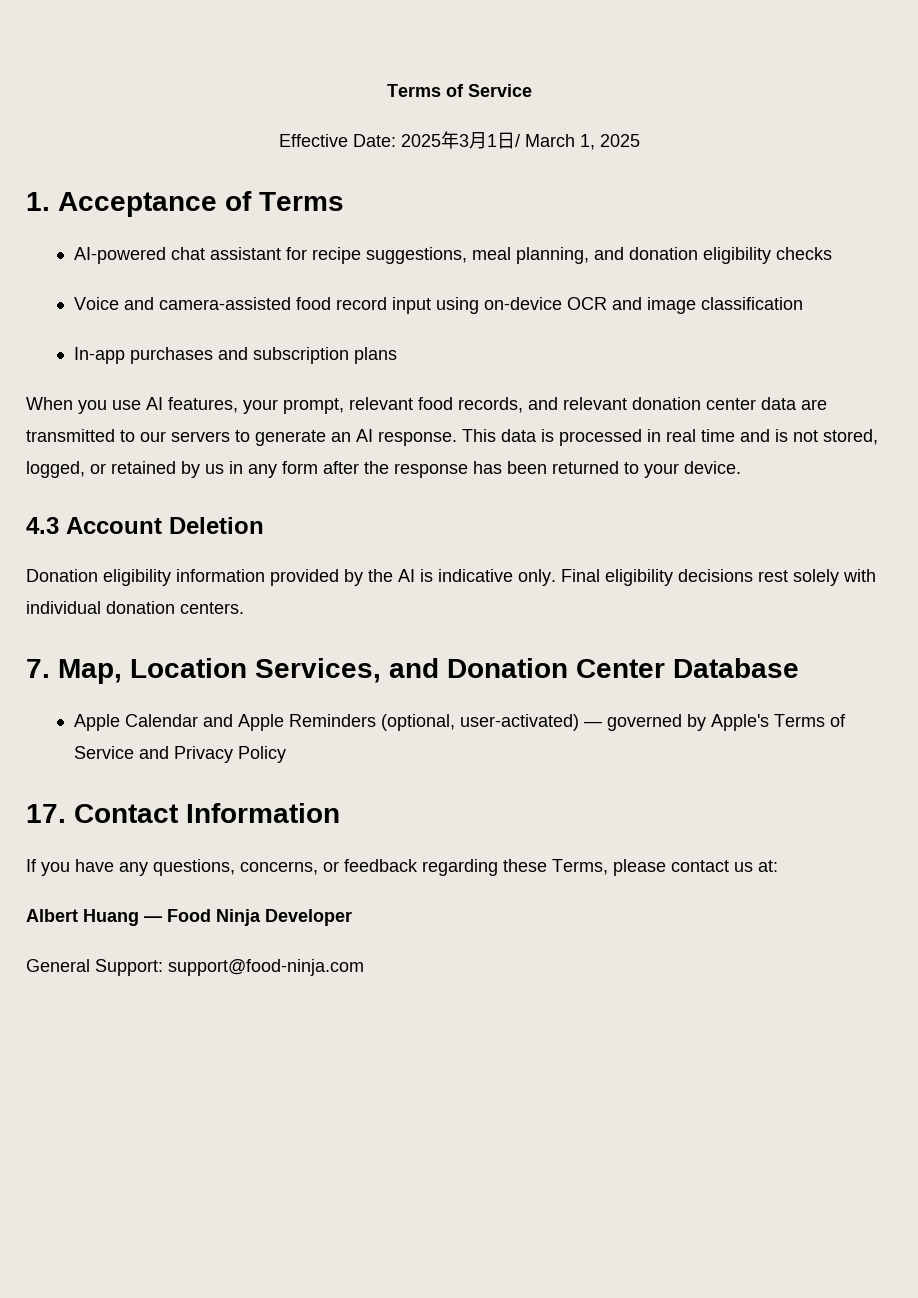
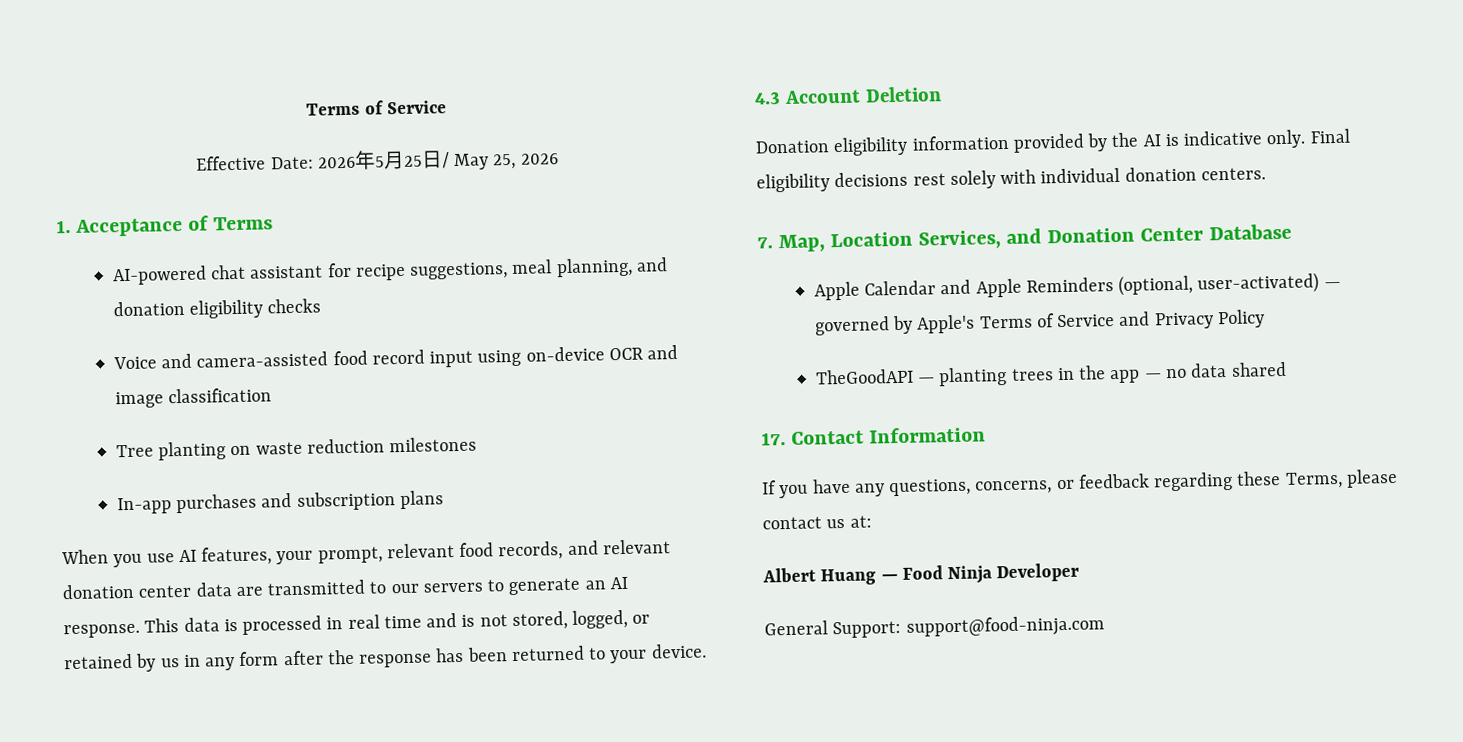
- Effective Date: 2025年3月1日/ March 1, 2025
+ Effective Date: 2026年5月25日/ May 25, 2026
+ Tree planting on waste reduction milestones
+ TheGoodAPI — planting trees in the app — no data shared

